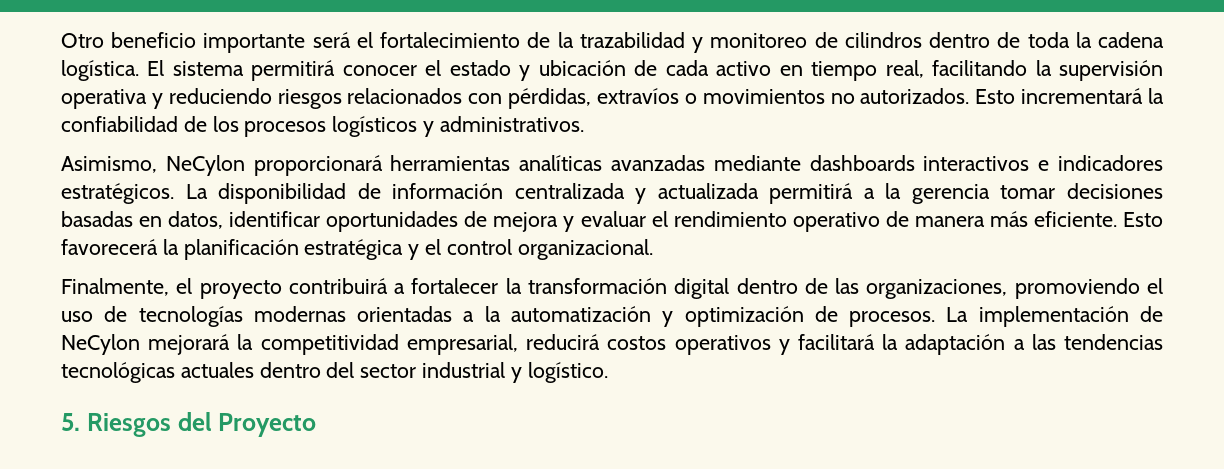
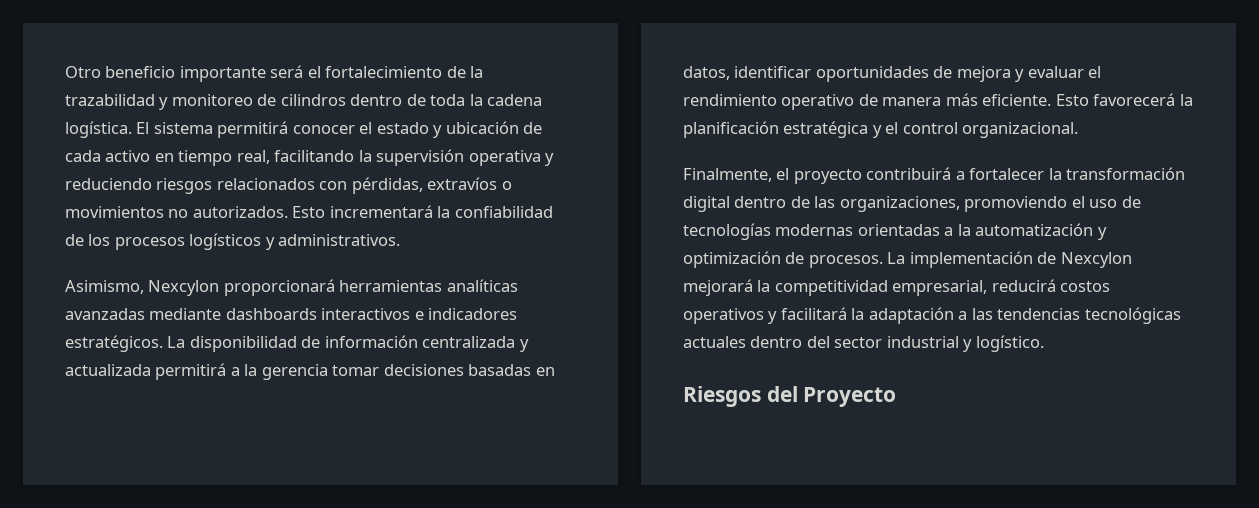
- Asimismo, NeCylon proporcionará herramientas analíticas avanzadas mediante dashboards interactivos e indicadores estratégicos.
+ Asimismo, Nexcylon proporcionará herramientas analíticas avanzadas mediante dashboards interactivos e indicadores estratégicos.
- La implementación de NeCylon mejorará la competitividad empresarial, reducirá costos operativos y facilitará la adaptación a las tendencias tecnológicas actuales dentro del sector industrial y logístico.
+ La implementación de Nexcylon mejorará la competitividad empresarial, reducirá costos operativos y facilitará la adaptación a las tendencias tecnológicas actuales dentro del sector industrial y logístico.
- 5. Riesgos del Proyecto
+ Riesgos del Proyecto

